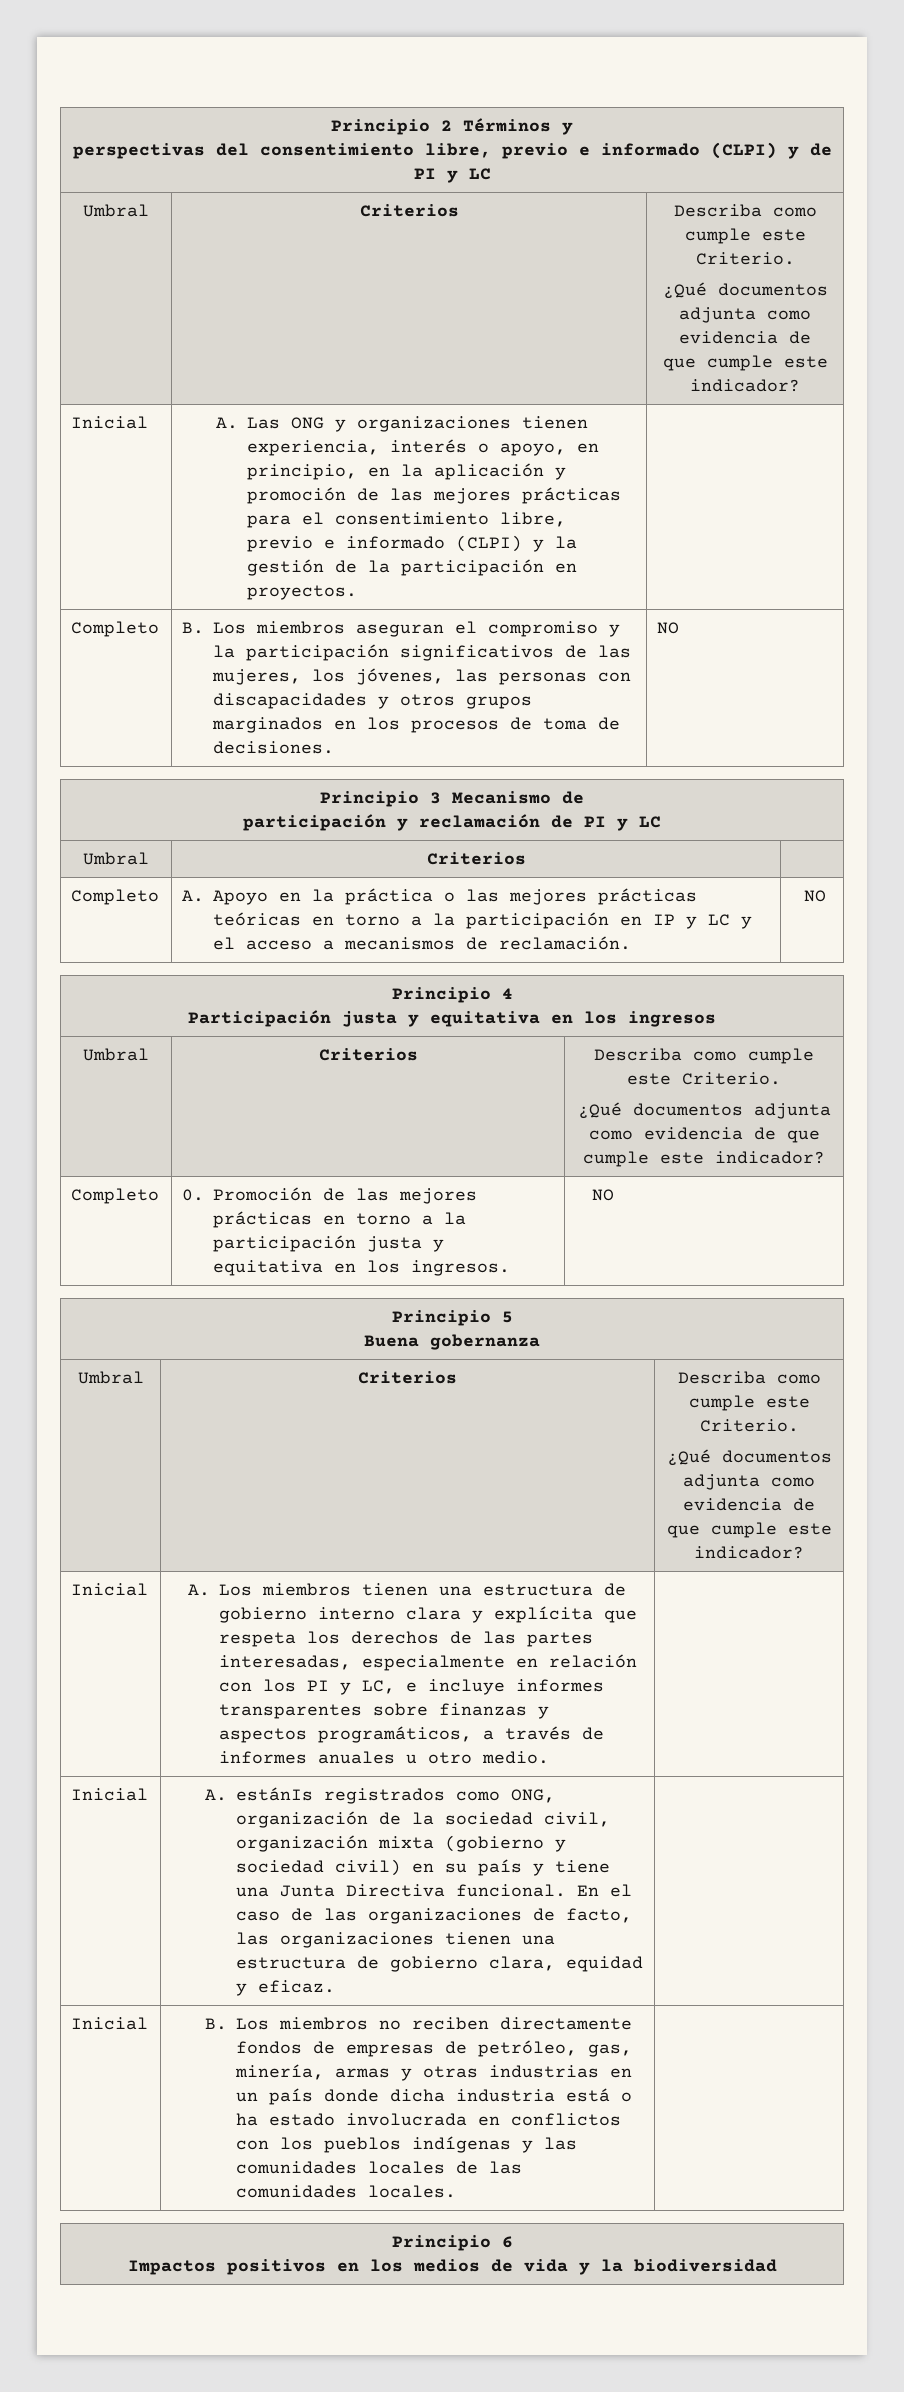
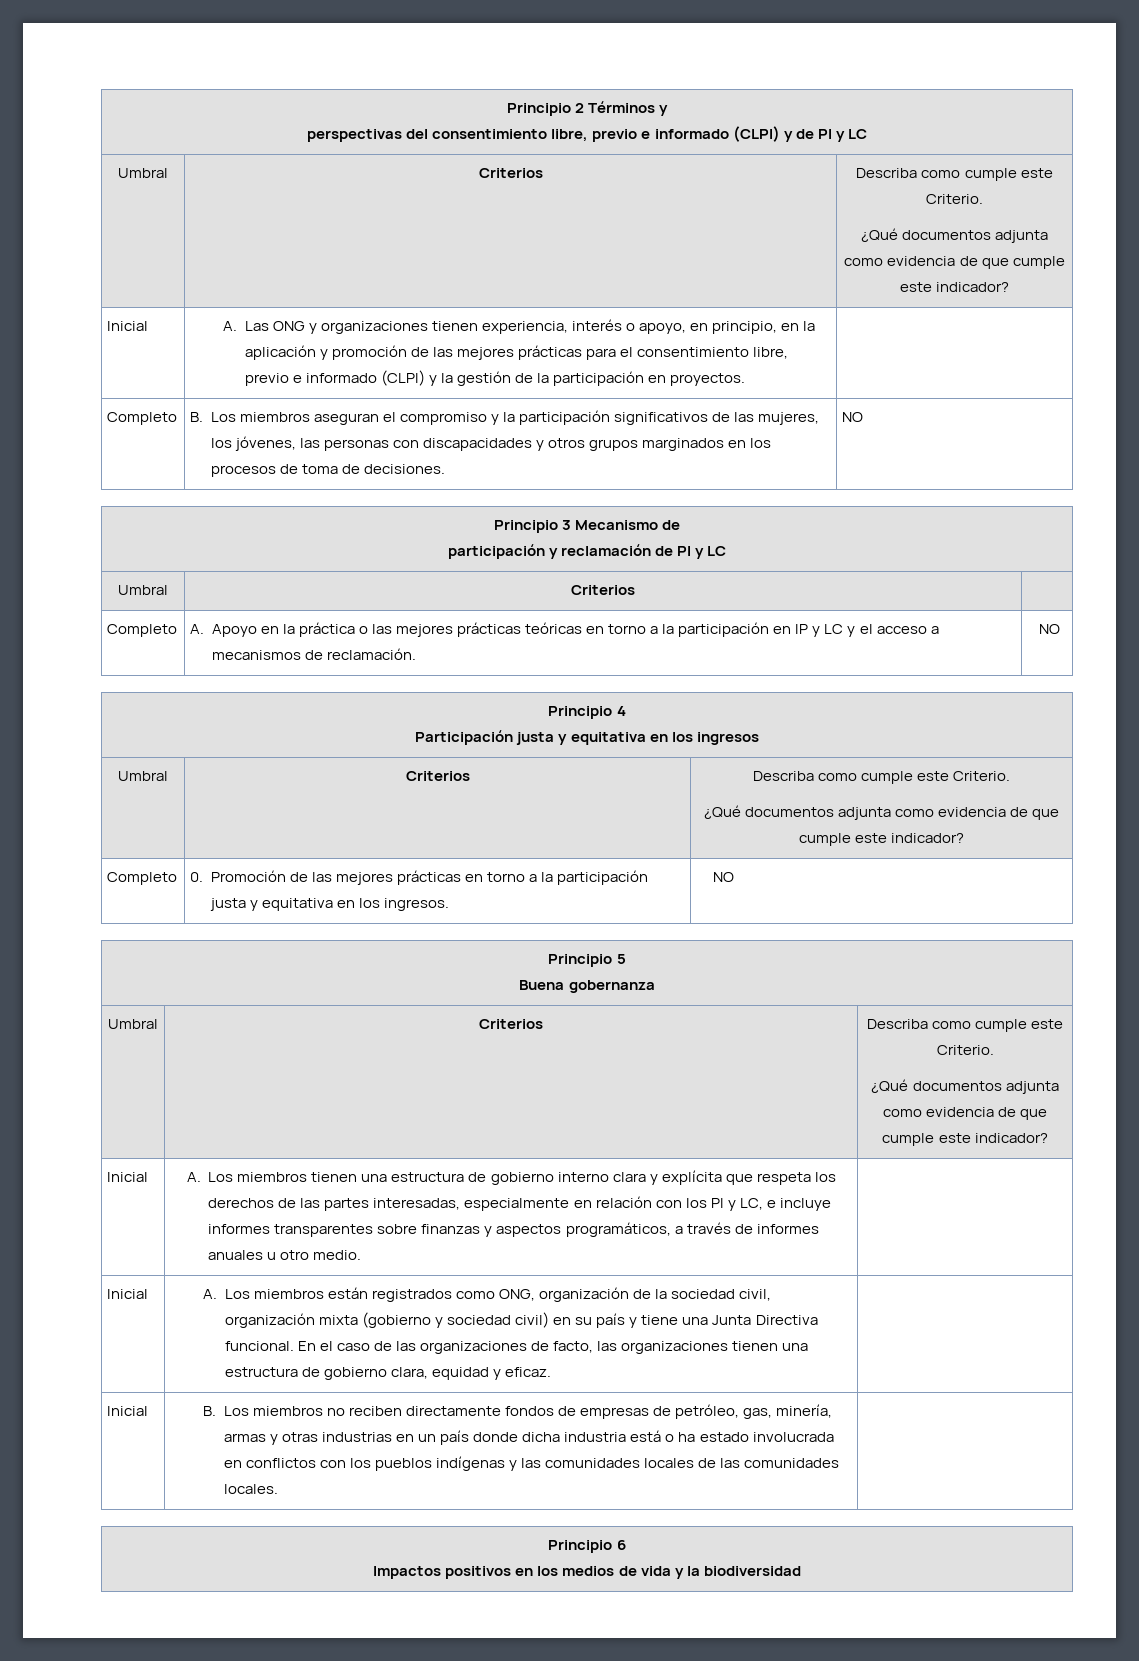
- A. estánIs registrados como ONG, organización de la sociedad civil, organización mixta (gobierno y sociedad civil) en su país y tiene una Junta Directiva funcional.
+ A. Los miembros están registrados como ONG, organización de la sociedad civil, organización mixta (gobierno y sociedad civil) en su país y tiene una Junta Directiva funcional.

